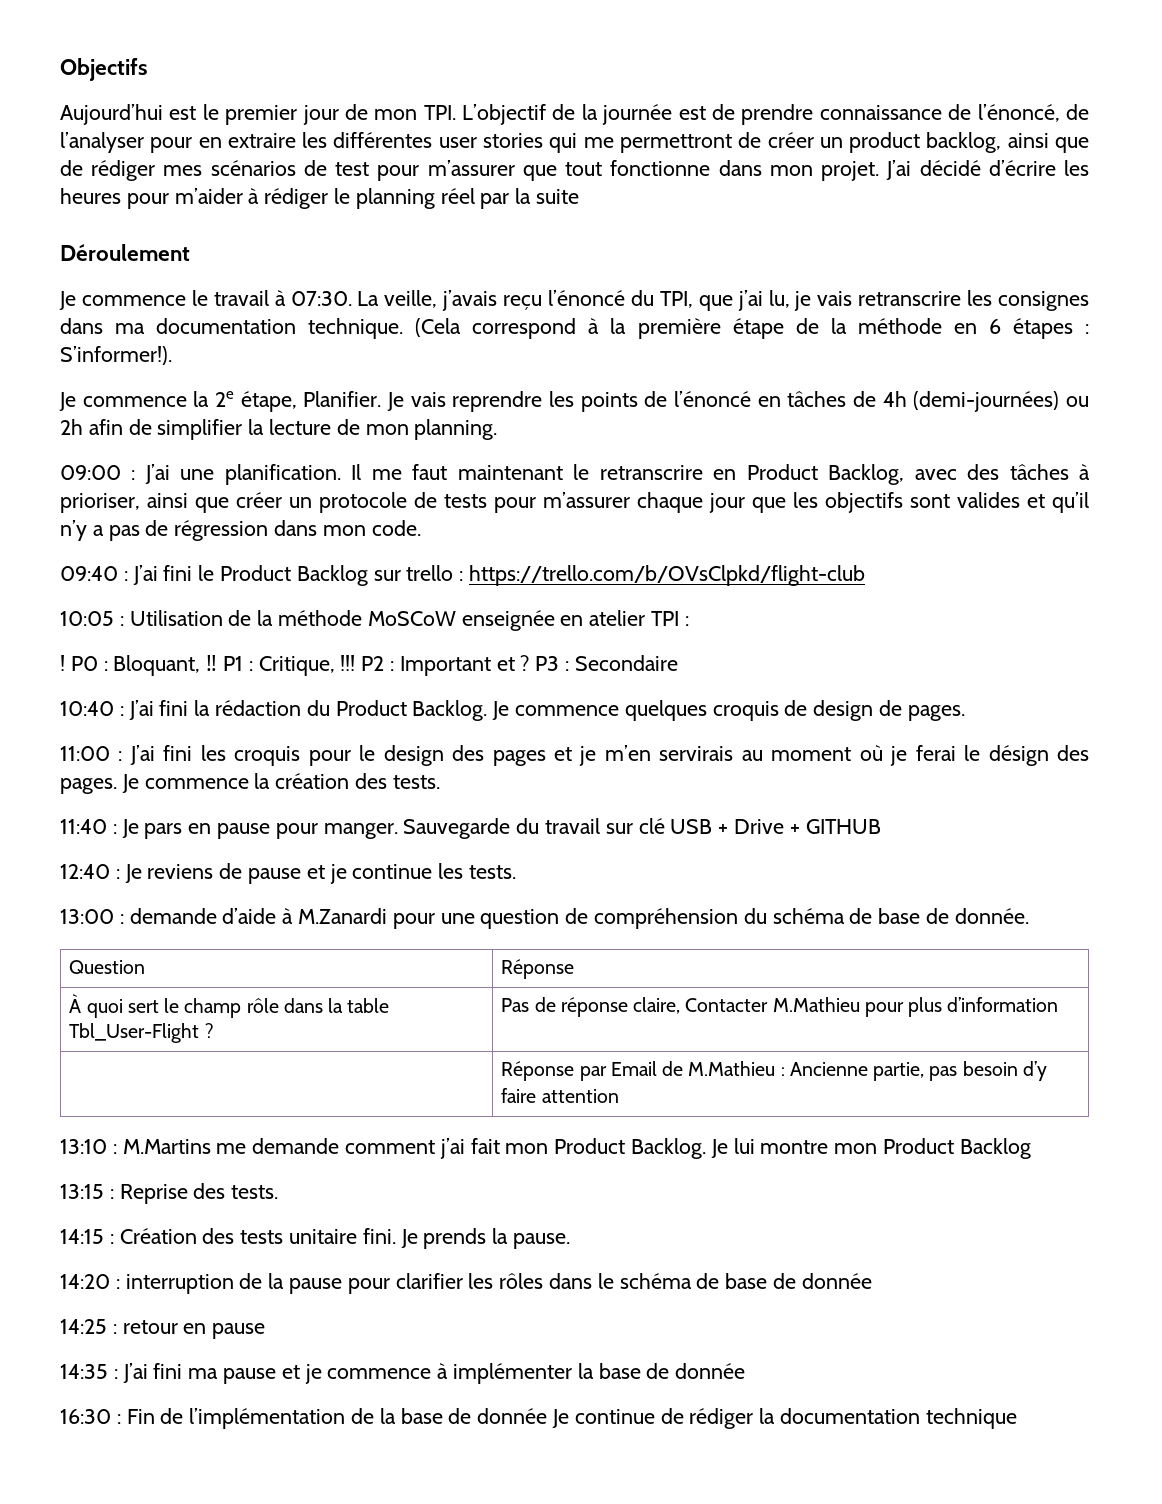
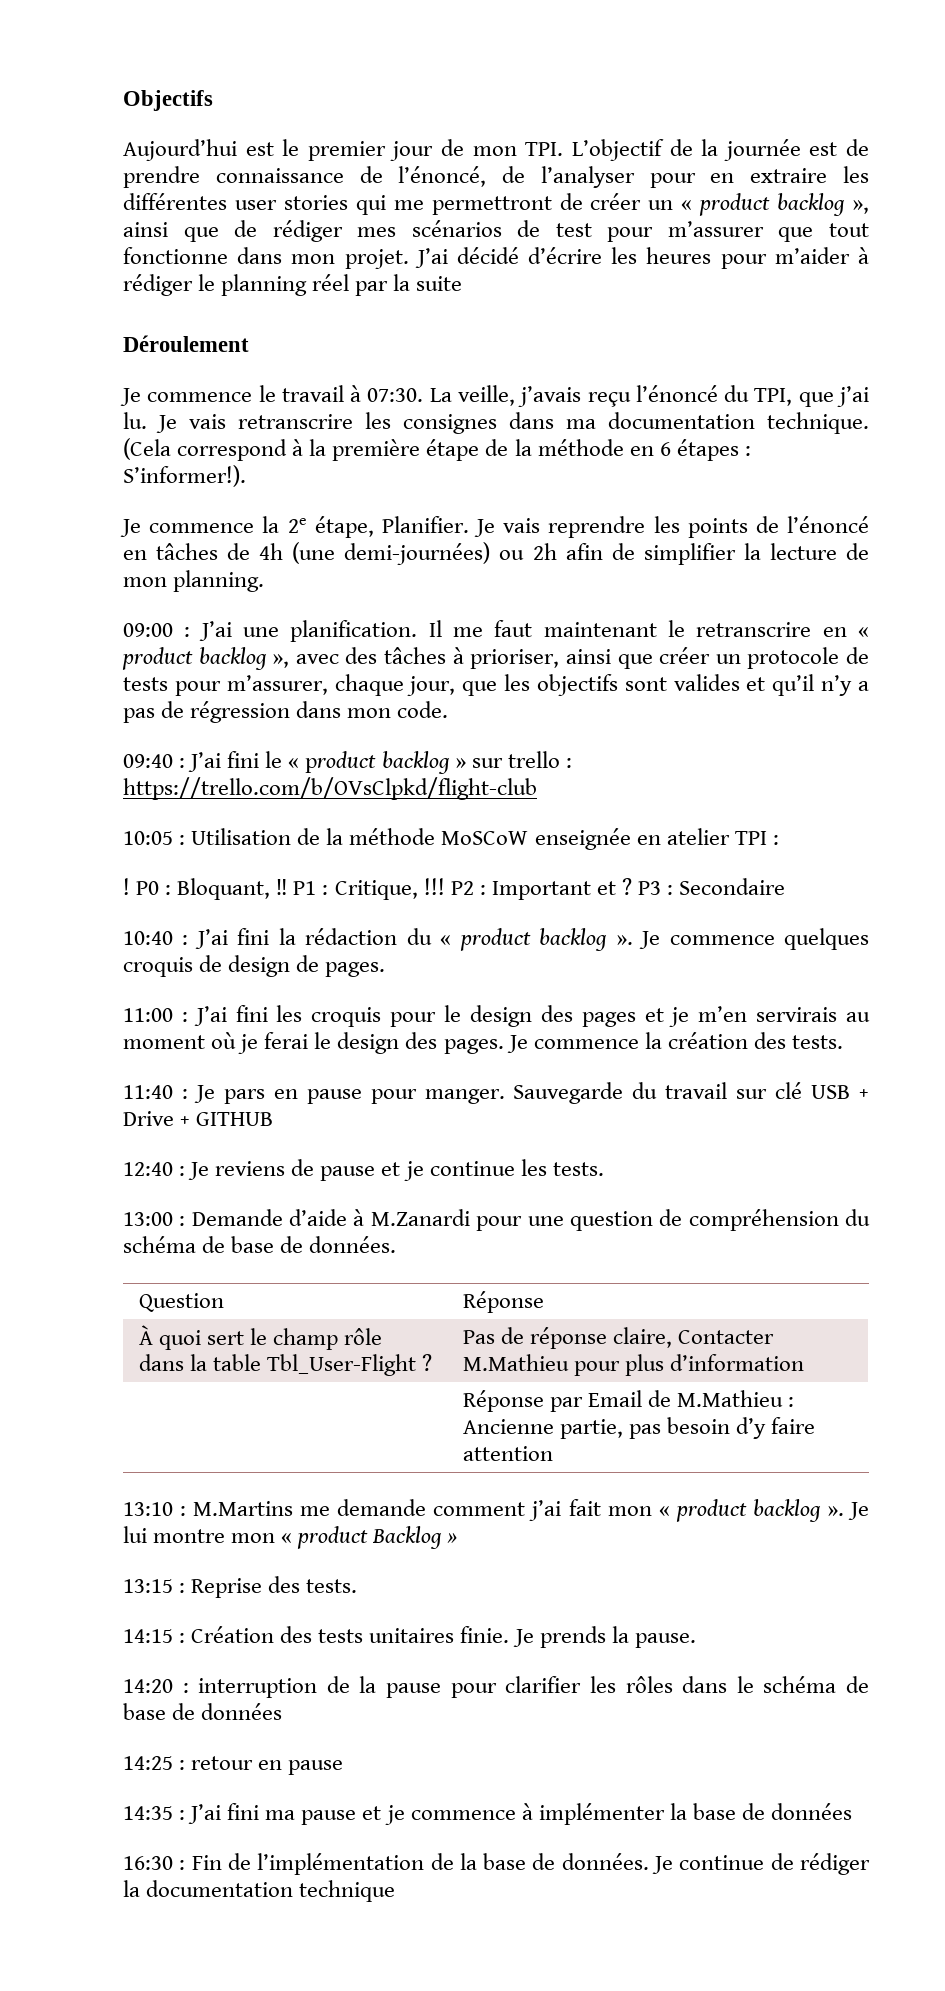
- Aujourd’hui est le premier jour de mon TPI. L’objectif de la journée est de prendre connaissance de l’énoncé, de l’analyser pour en extraire les différentes user stories qui me permettront de créer un product backlog, ainsi que de rédiger mes scénarios de test pour m’assurer que tout fonctionne dans mon projet.
+ Aujourd’hui est le premier jour de mon TPI. L’objectif de la journée est de prendre connaissance de l’énoncé, de l’analyser pour en extraire les différentes user stories qui me permettront de créer un « product backlog », ainsi que de rédiger mes scénarios de test pour m’assurer que tout fonctionne dans mon projet.
- La veille, j’avais reçu l’énoncé du TPI, que j’ai lu, je vais retranscrire les consignes dans ma documentation technique.
+ La veille, j’avais reçu l’énoncé du TPI, que j’ai lu. Je vais retranscrire les consignes dans ma documentation technique.
- Je vais reprendre les points de l’énoncé en tâches de 4h (demi-journées) ou 2h afin de simplifier la lecture de mon planning.
+ Je vais reprendre les points de l’énoncé en tâches de 4h (une demi-journées) ou 2h afin de simplifier la lecture de mon planning.
- Il me faut maintenant le retranscrire en Product Backlog, avec des tâches à prioriser, ainsi que créer un protocole de tests pour m’assurer chaque jour que les objectifs sont valides et qu’il n’y a pas de régression dans mon code.
+ Il me faut maintenant le retranscrire en « product backlog », avec des tâches à prioriser, ainsi que créer un protocole de tests pour m’assurer, chaque jour, que les objectifs sont valides et qu’il n’y a pas de régression dans mon code.
- 09:40 : J’ai fini le Product Backlog sur trello : https://trello.com/b/OVsClpkd/flight-club
+ 09:40 : J’ai fini le « product backlog » sur trello : https://trello.com/b/OVsClpkd/flight-club
- 10:40 : J’ai fini la rédaction du Product Backlog.
+ 10:40 : J’ai fini la rédaction du « product backlog ».
- 11:00 : J’ai fini les croquis pour le design des pages et je m’en servirais au moment où je ferai le désign des pages.
+ 11:00 : J’ai fini les croquis pour le design des pages et je m’en servirais au moment où je ferai le design des pages.
- 13:00 : demande d’aide à M.Zanardi pour une question de compréhension du schéma de base de donnée.
+ 13:00 : Demande d’aide à M.Zanardi pour une question de compréhension du schéma de base de données.
- 13:10 : M.Martins me demande comment j’ai fait mon Product Backlog.
+ 13:10 : M.Martins me demande comment j’ai fait mon « product backlog ».
- Je lui montre mon Product Backlog
+ Je lui montre mon « product Backlog »
- 14:15 : Création des tests unitaire fini.
+ 14:15 : Création des tests unitaires finie.
- 14:20 : interruption de la pause pour clarifier les rôles dans le schéma de base de donnée
+ 14:20 : interruption de la pause pour clarifier les rôles dans le schéma de base de données
- 14:35 : J’ai fini ma pause et je commence à implémenter la base de donnée
+ 14:35 : J’ai fini ma pause et je commence à implémenter la base de données
- 16:30 : Fin de l’implémentation de la base de donnée Je continue de rédiger la documentation technique
+ 16:30 : Fin de l’implémentation de la base de données. Je continue de rédiger la documentation technique

